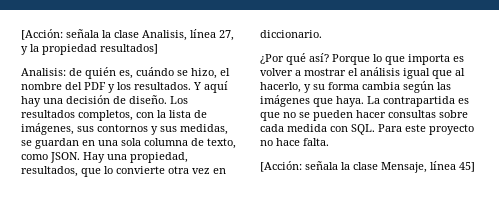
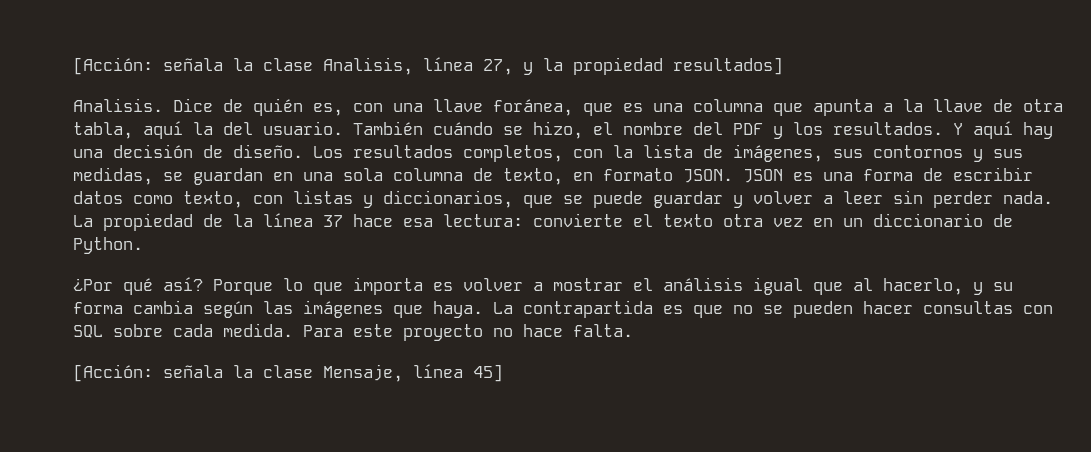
- Analisis: de quién es, cuándo se hizo, el nombre del PDF y los resultados.
+ Analisis. Dice de quién es, con una llave foránea, que es una columna que apunta a la llave de otra tabla, aquí la del usuario. También cuándo se hizo, el nombre del PDF y los resultados.
- Los resultados completos, con la lista de imágenes, sus contornos y sus medidas, se guardan en una sola columna de texto, como JSON. Hay una propiedad, resultados, que lo convierte otra vez en diccionario.
+ Los resultados completos, con la lista de imágenes, sus contornos y sus medidas, se guardan en una sola columna de texto, en formato JSON. JSON es una forma de escribir datos como texto, con listas y diccionarios, que se puede guardar y volver a leer sin perder nada. La propiedad de la línea 37 hace esa lectura: convierte el texto otra vez en un diccionario de Python.
- La contrapartida es que no se pueden hacer consultas sobre cada medida con SQL. Para este proyecto no hace falta.
+ La contrapartida es que no se pueden hacer consultas con SQL sobre cada medida. Para este proyecto no hace falta.

